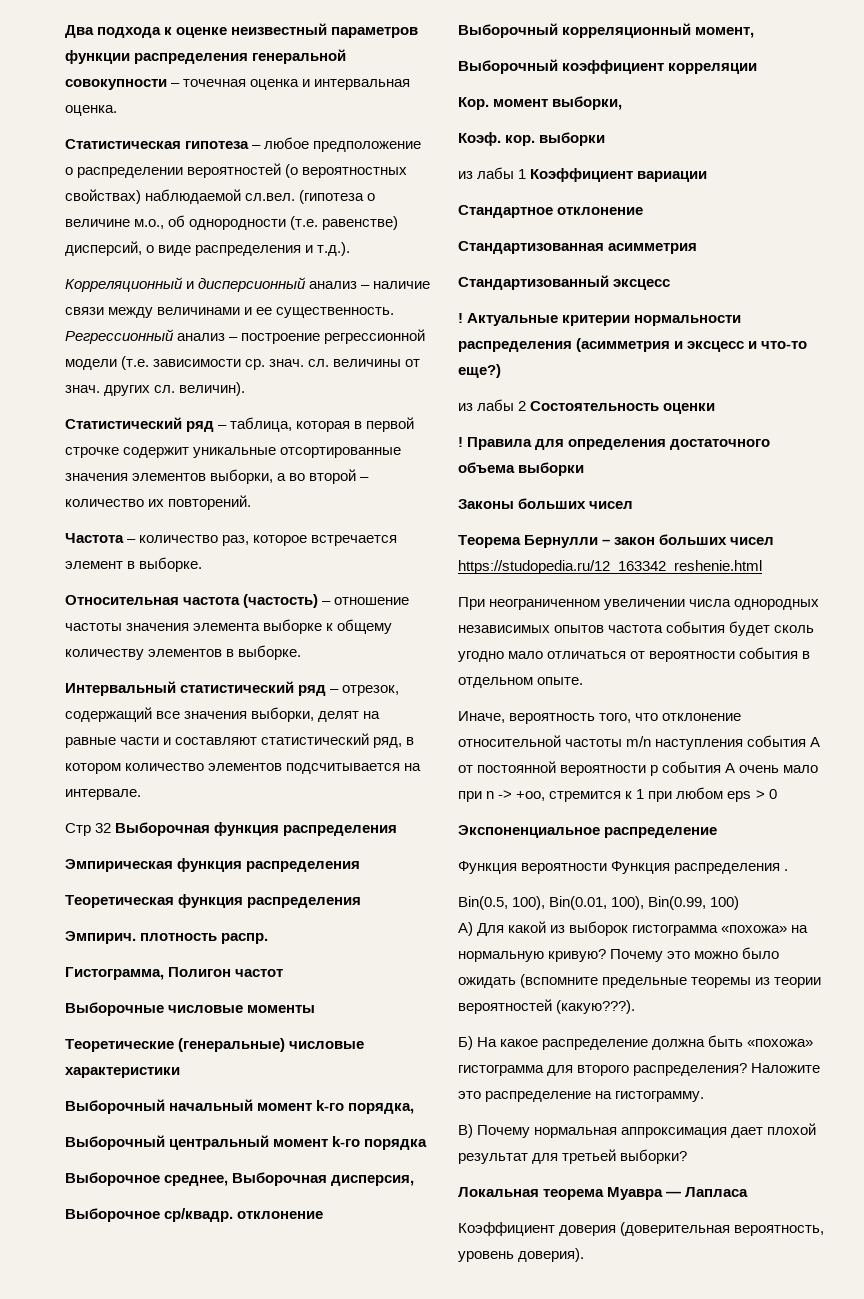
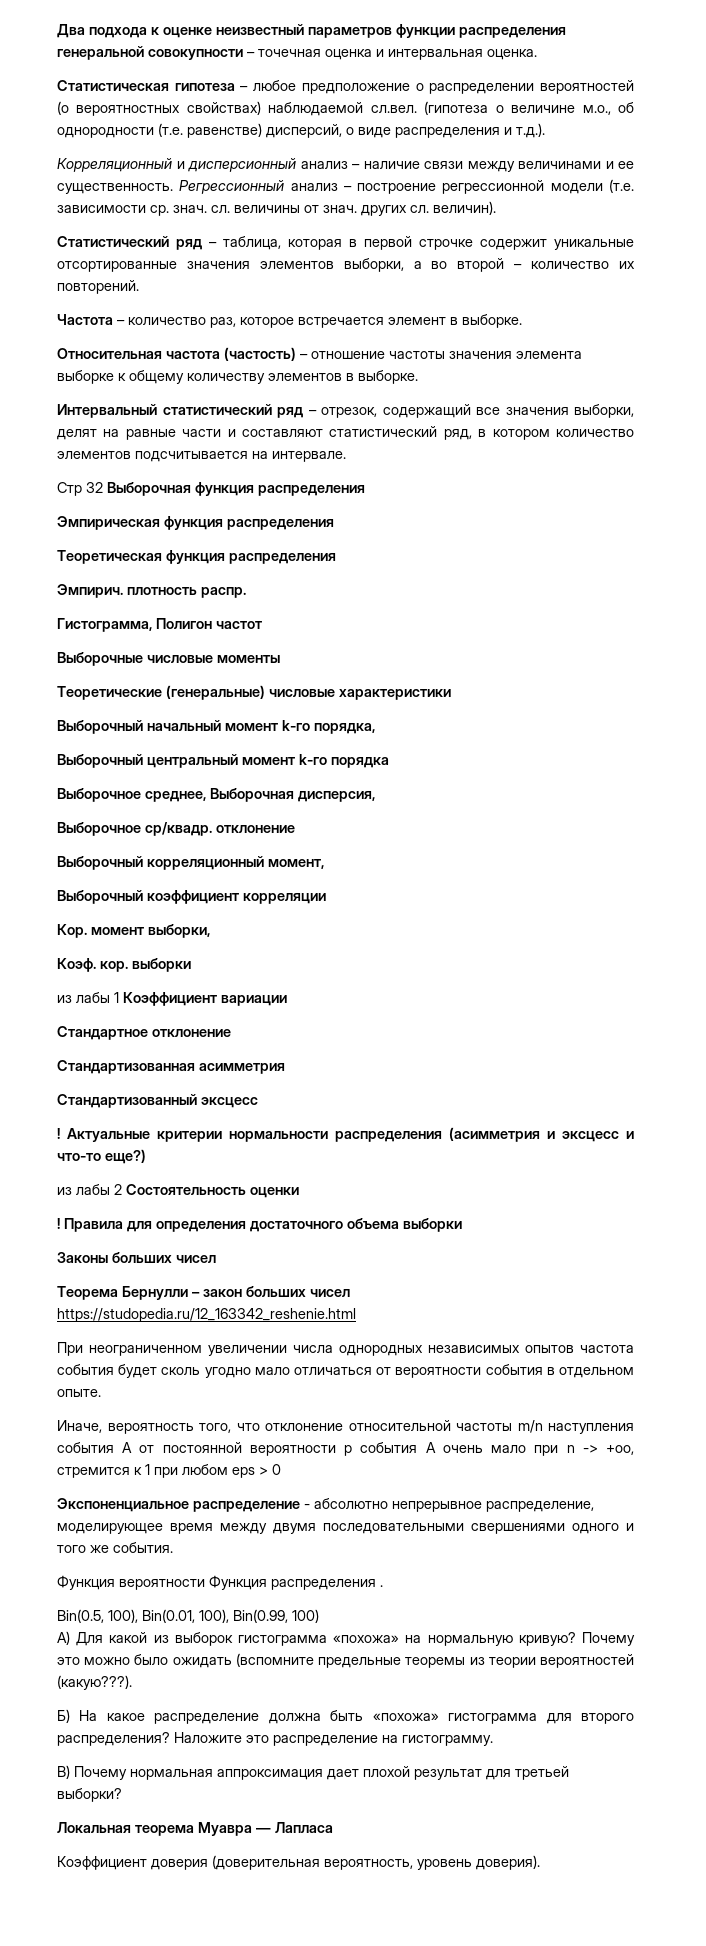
- Экспоненциальное распределение
+ Экспоненциальное распределение - абсолютно непрерывное распределение, моделирующее время между двумя последовательными свершениями одного и того же события.

